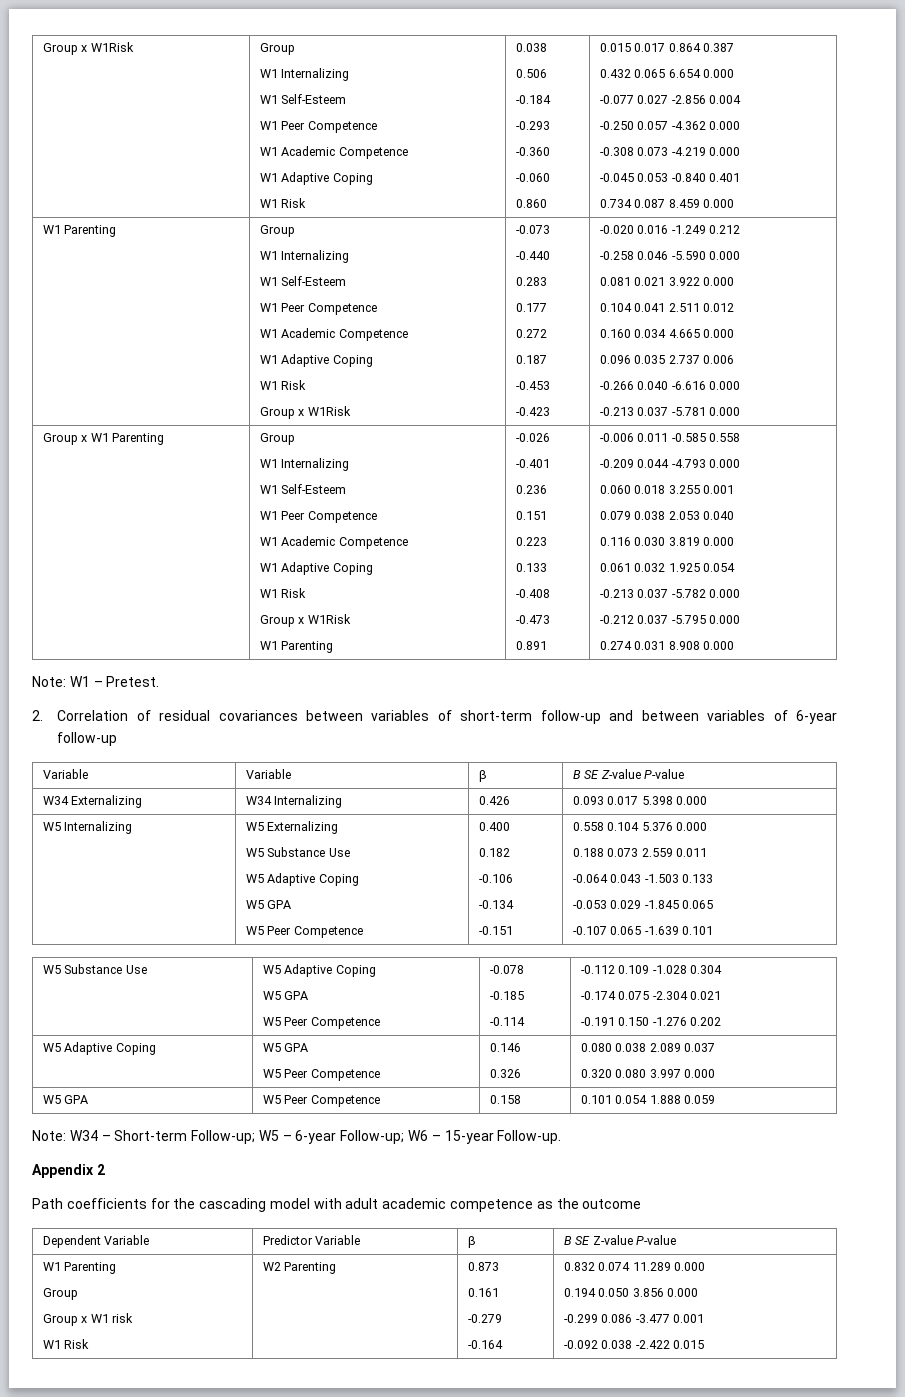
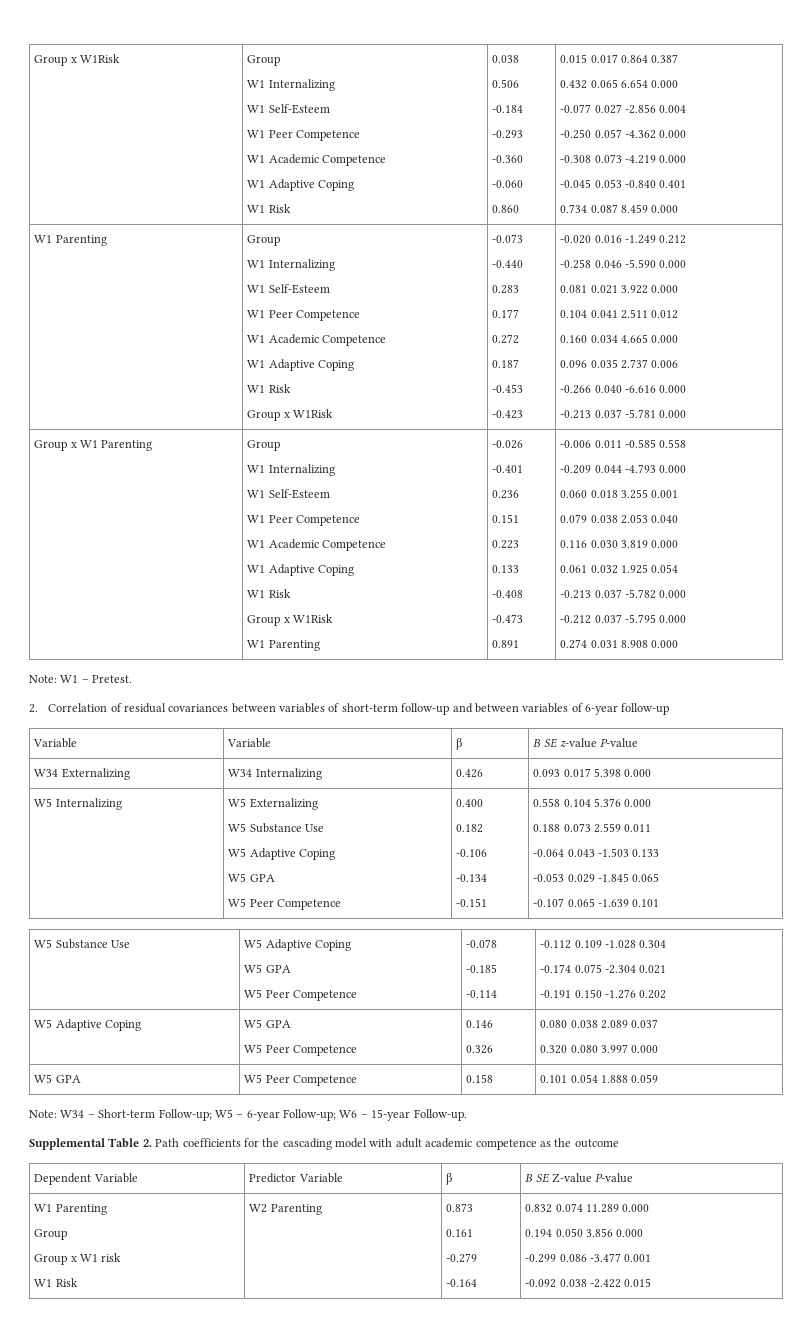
- Variable | Variable | β | B SE Z-value P-value
+ Variable | Variable | β | B SE z-value P-value
- Appendix 2
- Path coefficients for the cascading model with adult academic competence as the outcome
+ Supplemental Table 2. Path coefficients for the cascading model with adult academic competence as the outcome

